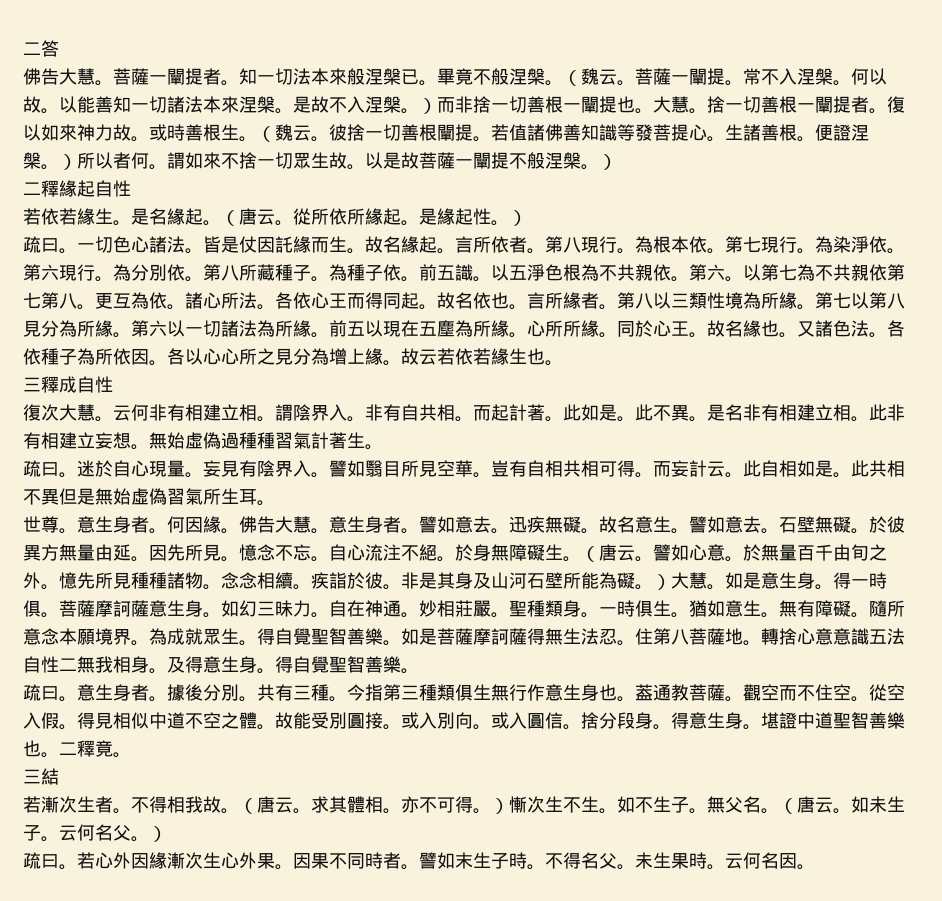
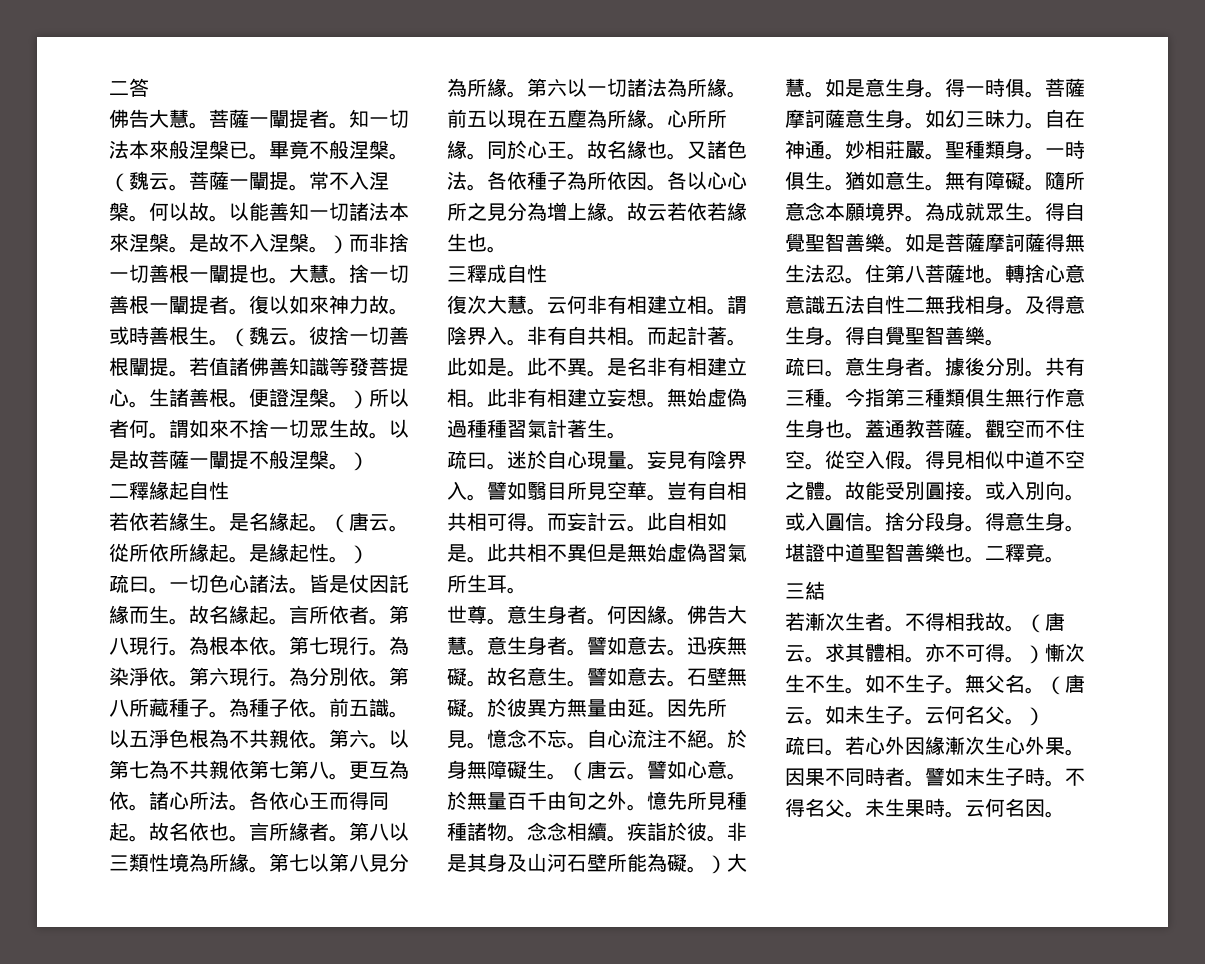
- 葢通教菩薩。
+ 蓋通教菩薩。

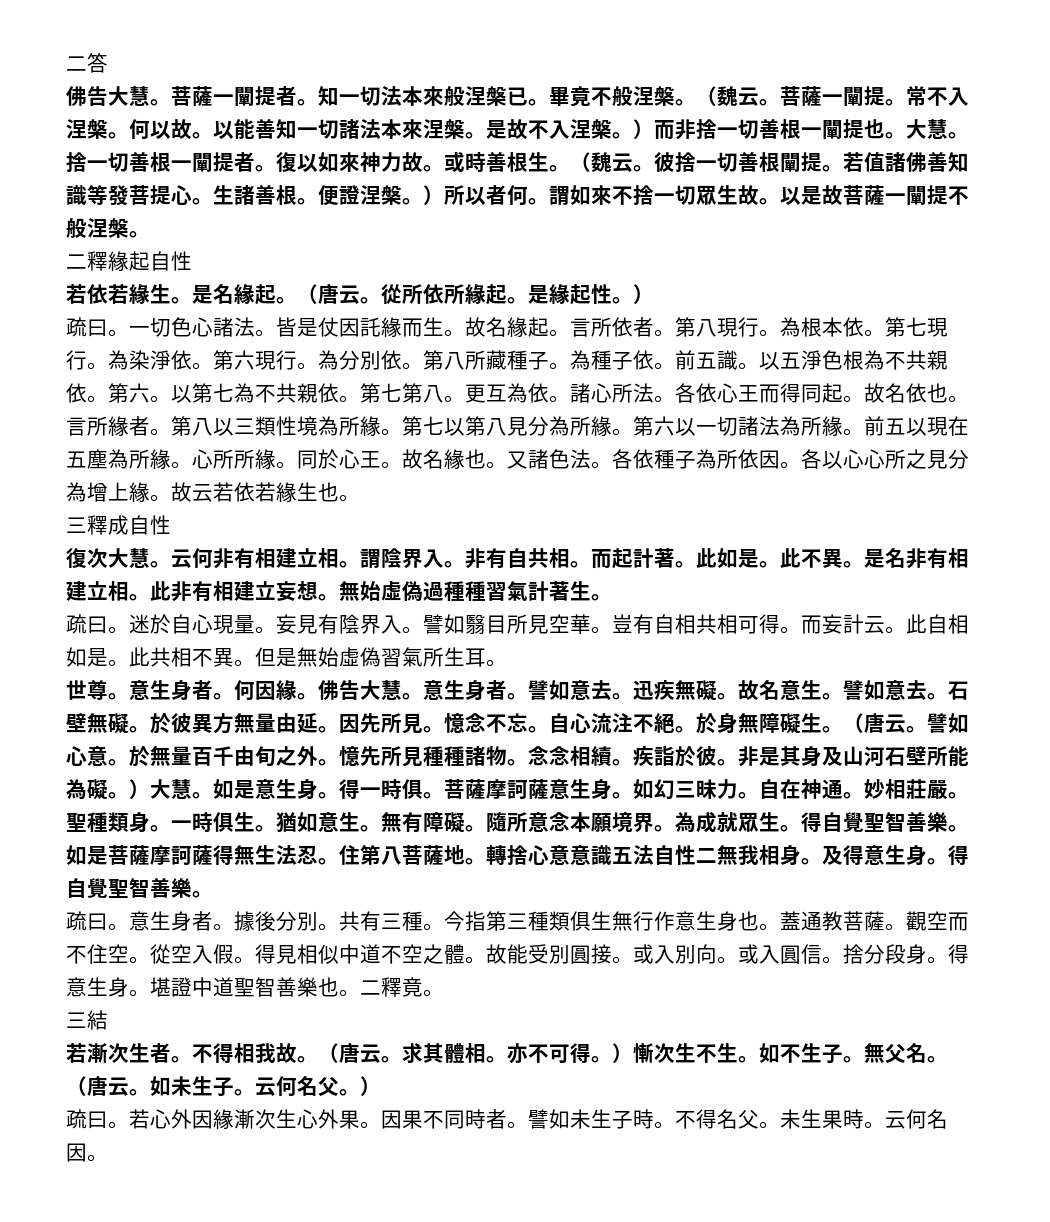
- 以是故菩薩一闡提不般涅槃。）
+ 以是故菩薩一闡提不般涅槃。
- 以第七為不共親依第七第八。
+ 以第七為不共親依。第七第八。
- 此共相不異但是無始虛偽習氣所生耳。
+ 此共相不異。但是無始虛偽習氣所生耳。
- 譬如末生子時。
+ 譬如未生子時。

